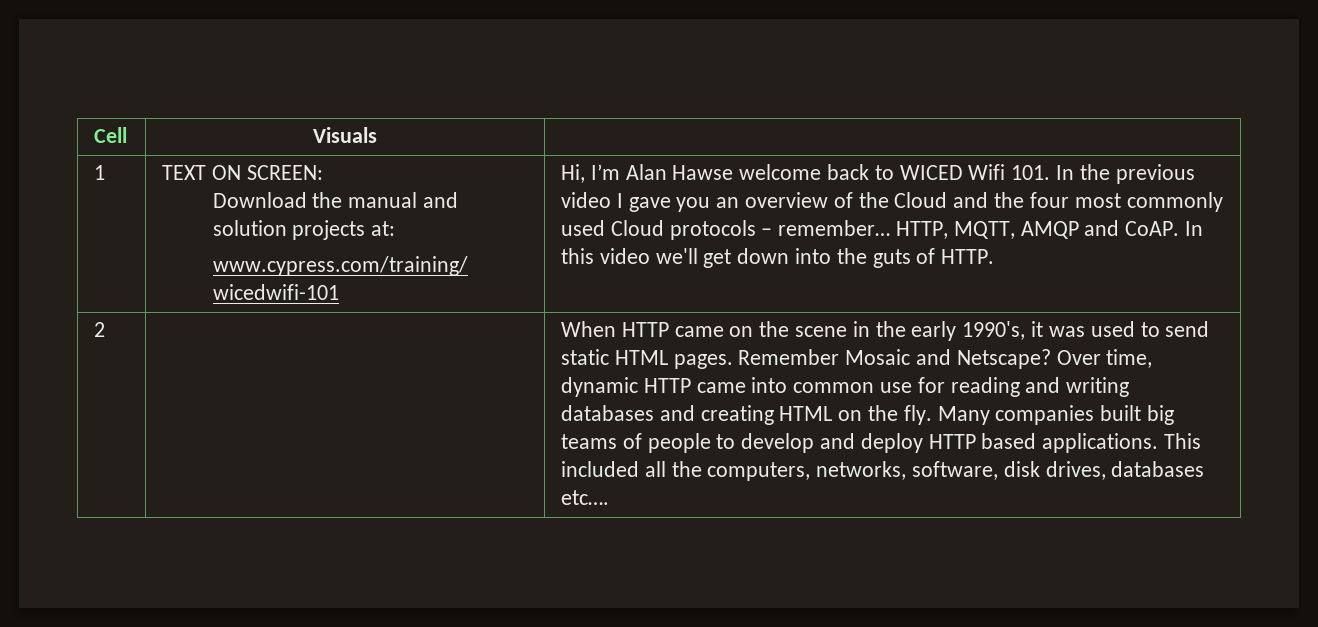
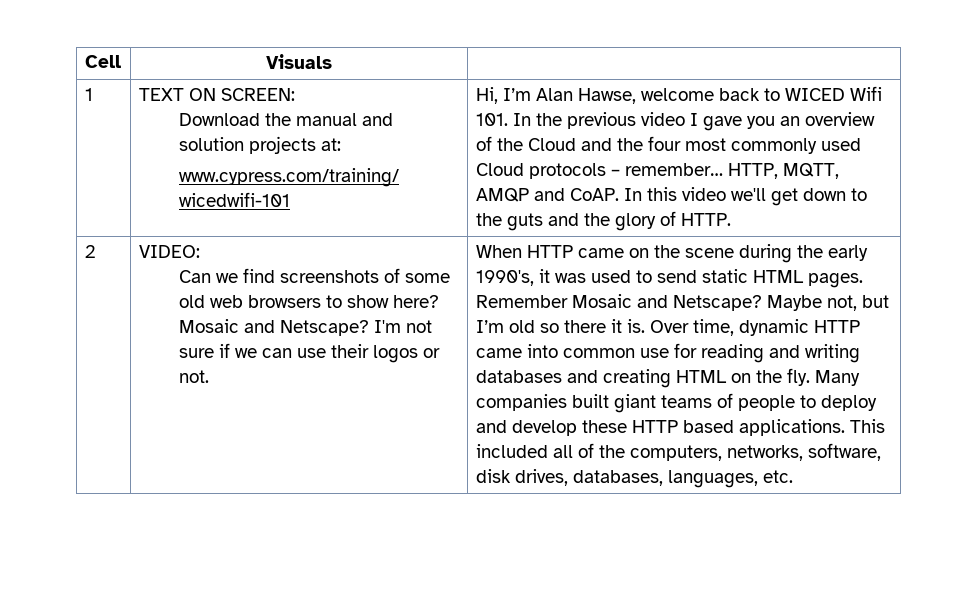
- Hi, I’m Alan Hawse welcome back to WICED Wifi 101. In the previous video I gave you an overview of the Cloud and the four most commonly used Cloud protocols – remember…
+ Hi, I’m Alan Hawse, welcome back to WICED Wifi 101. In the previous video I gave you an overview of the Cloud and the four most commonly used Cloud protocols – remember…
- In this video we'll get down into the guts of HTTP.
+ In this video we'll get down to the guts and the glory of HTTP.
+ VIDEO:
+ Can we find screenshots of some old web browsers to show here? Mosaic and Netscape? I'm not sure if we can use their logos or not.
- When HTTP came on the scene in the early 1990's, it was used to send static HTML pages.
+ When HTTP came on the scene during the early 1990's, it was used to send static HTML pages.
+ Maybe not, but I’m old so there it is.
- Many companies built big teams of people to develop and deploy HTTP based applications.
+ Many companies built giant teams of people to deploy and develop these HTTP based applications.
- This included all the computers, networks, software, disk drives, databases etc….
+ This included all of the computers, networks, software, disk drives, databases, languages, etc.

